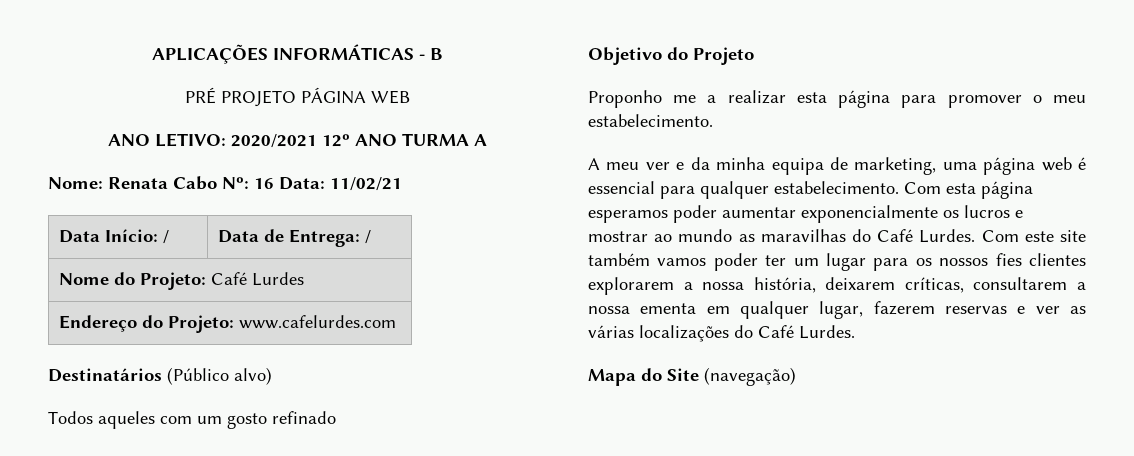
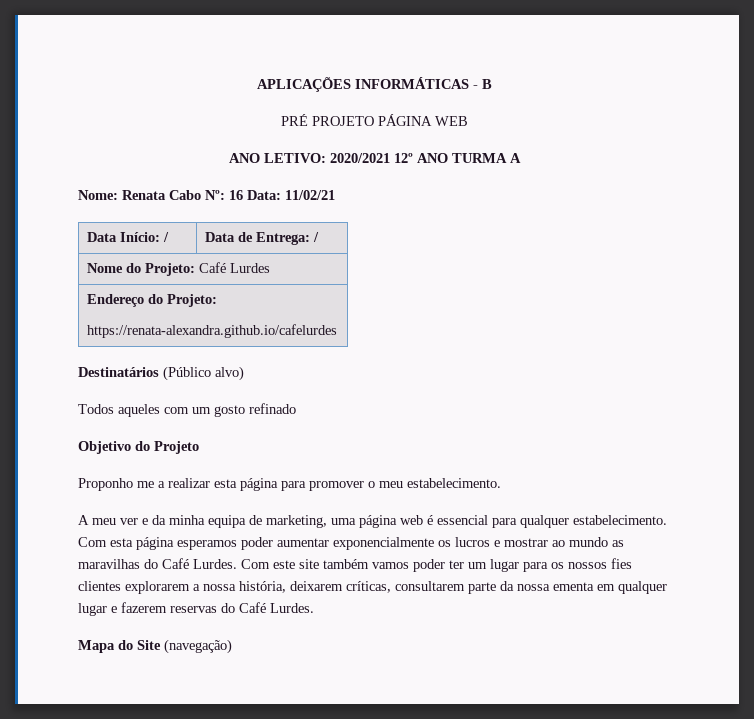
- Endereço do Projeto: www.cafelurdes.com
+ Endereço do Projeto:
+ https://renata-alexandra.github.io/cafelurdes
- Com este site também vamos poder ter um lugar para os nossos fies clientes explorarem a nossa história, deixarem críticas, consultarem a nossa ementa em qualquer lugar, fazerem reservas e ver as várias localizações do Café Lurdes.
+ Com este site também vamos poder ter um lugar para os nossos fies clientes explorarem a nossa história, deixarem críticas, consultarem parte da nossa ementa em qualquer lugar e fazerem reservas do Café Lurdes.

